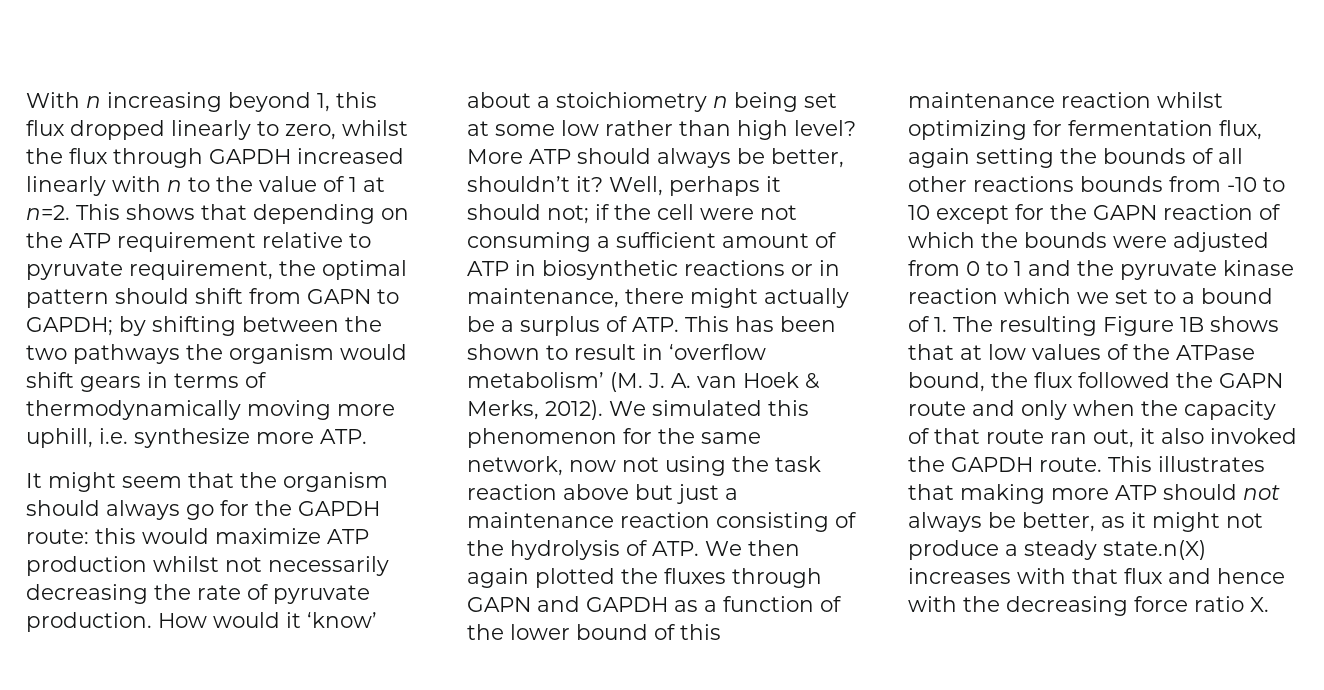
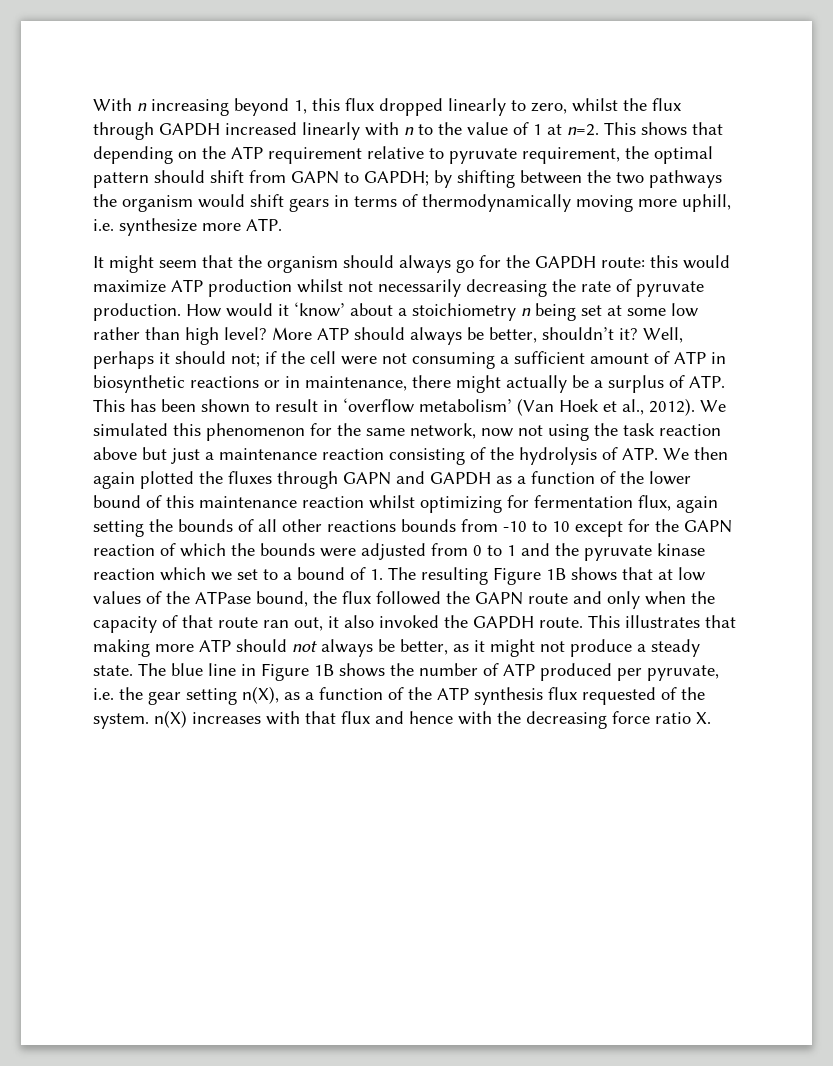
- Well, perhaps it should not; if the cell were not consuming a sufficient amount of ATP in biosynthetic reactions or in maintenance, there might actually be a surplus of ATP. This has been shown to result in ‘overflow metabolism’ (M. J. A. van Hoek & Merks, 2012).
+ Well, perhaps it should not; if the cell were not consuming a sufficient amount of ATP in biosynthetic reactions or in maintenance, there might actually be a surplus of ATP. This has been shown to result in ‘overflow metabolism’ (Van Hoek et al., 2012).
- This illustrates that making more ATP should not always be better, as it might not produce a steady state.n(X) increases with that flux and hence with the decreasing force ratio X.
+ This illustrates that making more ATP should not always be better, as it might not produce a steady state. The blue line in Figure 1B shows the number of ATP produced per pyruvate, i.e. the gear setting n(X), as a function of the ATP synthesis flux requested of the system. n(X) increases with that flux and hence with the decreasing force ratio X.

